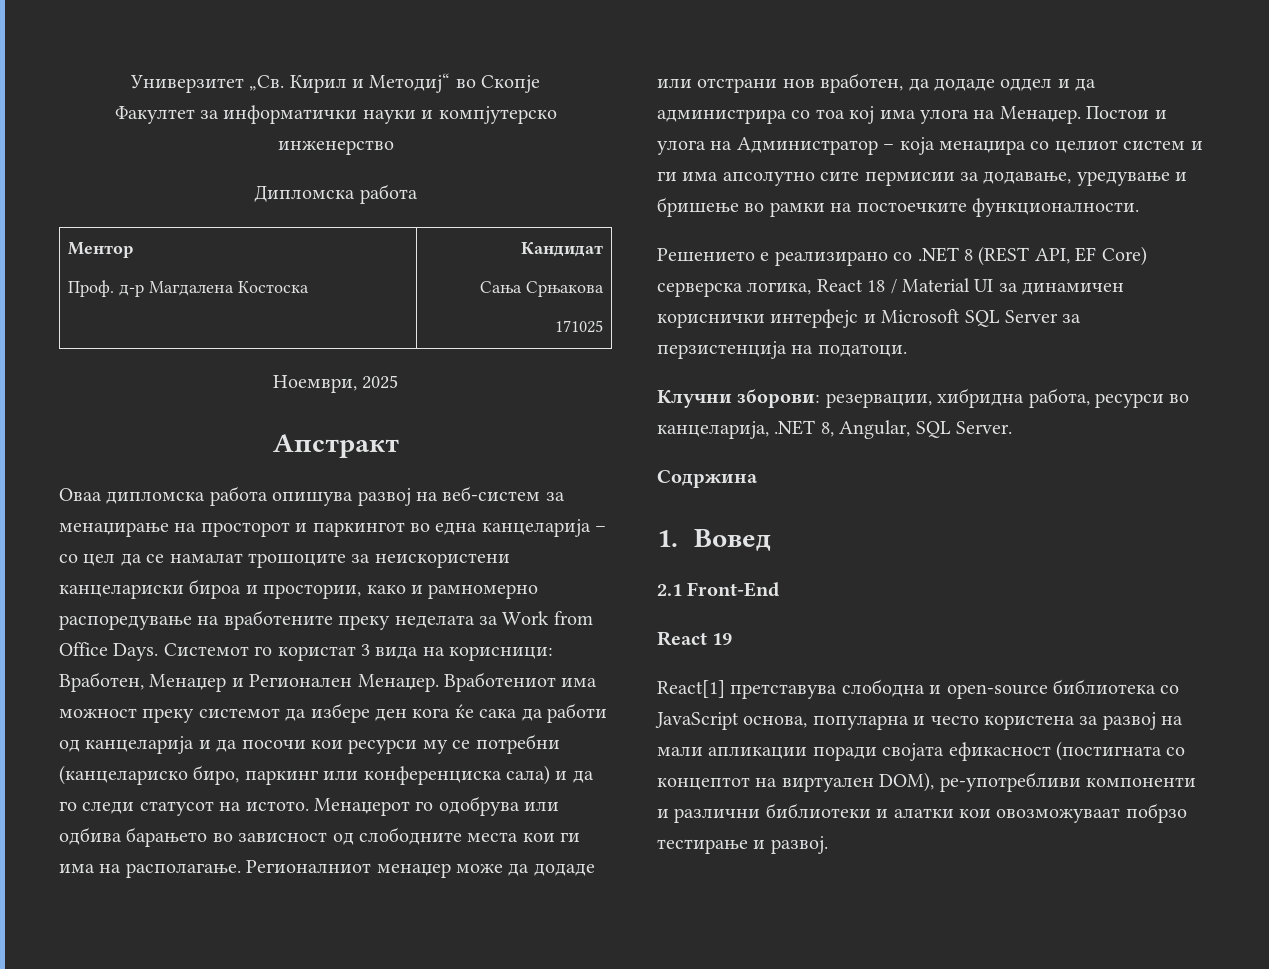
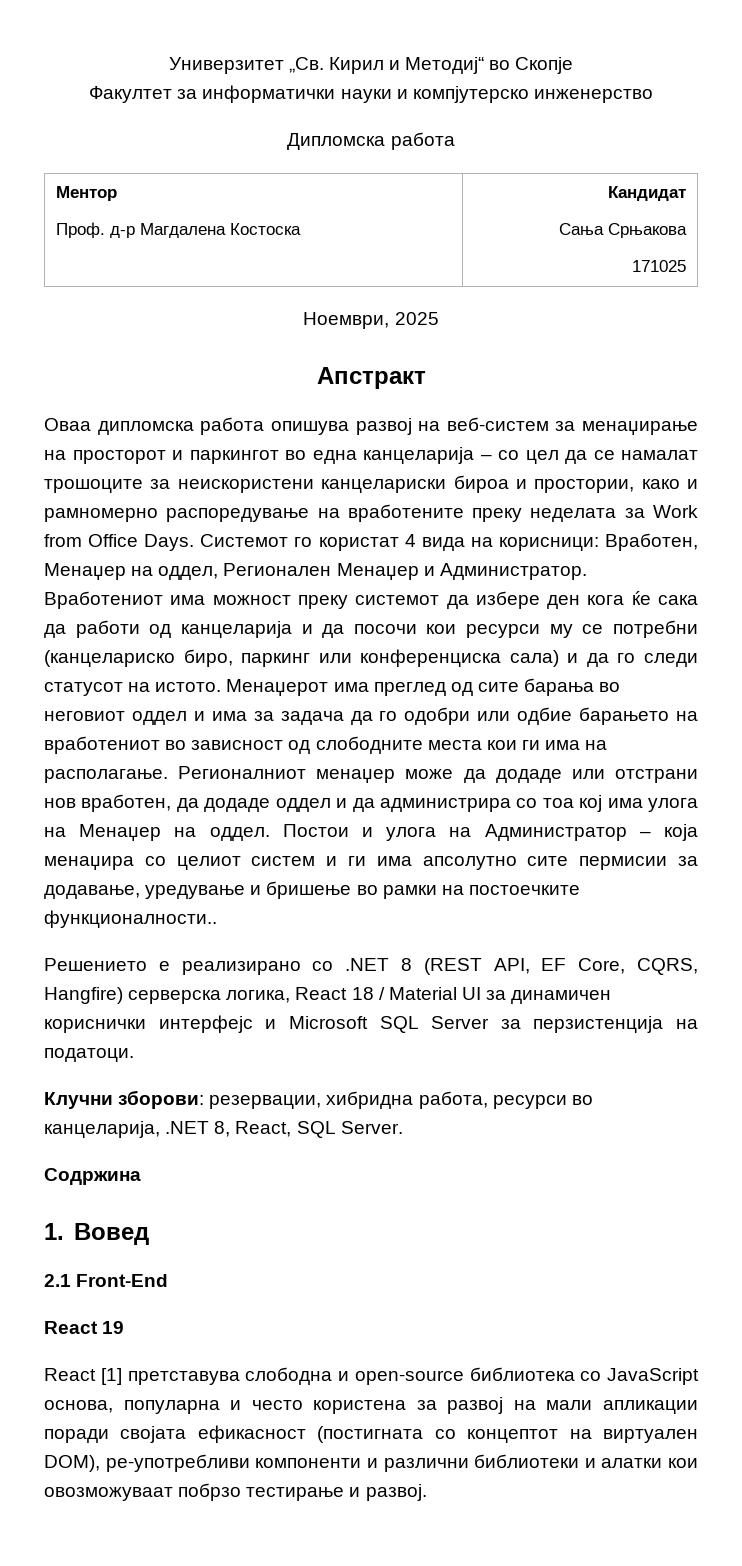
- Системот го користат 3 вида на корисници: Вработен, Менаџер и Регионален Менаџер.
+ Системот го користат 4 вида на корисници: Вработен, Менаџер на оддел, Регионален Менаџер и Администратор.
- Менаџерот го одобрува или одбива барањето во зависност од слободните места кои ги има на располагање.
+ Менаџерот има преглед од сите барања во неговиот оддел и има за задача да го одобри или одбие барањето на вработениот во зависност од слободните места кои ги има на располагање.
- Регионалниот менаџер може да додаде или отстрани нов вработен, да додаде оддел и да администрира со тоа кој има улога на Менаџер.
+ Регионалниот менаџер може да додаде или отстрани нов вработен, да додаде оддел и да администрира со тоа кој има улога на Менаџер на оддел.
- Постои и улога на Администратор – која менаџира со целиот систем и ги има апсолутно сите пермисии за додавање, уредување и бришење во рамки на постоечките функционалности.
+ Постои и улога на Администратор – која менаџира со целиот систем и ги има апсолутно сите пермисии за додавање, уредување и бришење во рамки на постоечките функционалности..
- Решението е реализирано со .NET 8 (REST API, EF Core) серверска логика, React 18 / Material UI за динамичен кориснички интерфејс и Microsoft SQL Server за перзистенција на податоци.
+ Решението е реализирано со .NET 8 (REST API, EF Core, CQRS, Hangfire) серверска логика, React 18 / Material UI за динамичен кориснички интерфејс и Microsoft SQL Server за перзистенција на податоци.
- Клучни зборови: резервации, хибридна работа, ресурси во канцеларија, .NET 8, Angular, SQL Server.
+ Клучни зборови: резервации, хибридна работа, ресурси во канцеларија, .NET 8, React, SQL Server.
- React[1] претставува слободна и open-source библиотека со JavaScript основа, популарна и често користена за развој на мали апликации поради својата ефикасност (постигната со концептот на виртуален DOM), ре-употребливи компоненти и различни библиотеки и алатки кои овозможуваат побрзо тестирање и развој.
+ React [1] претставува слободна и open-source библиотека со JavaScript основа, популарна и често користена за развој на мали апликации поради својата ефикасност (постигната со концептот на виртуален DOM), ре-употребливи компоненти и различни библиотеки и алатки кои овозможуваат побрзо тестирање и развој.

